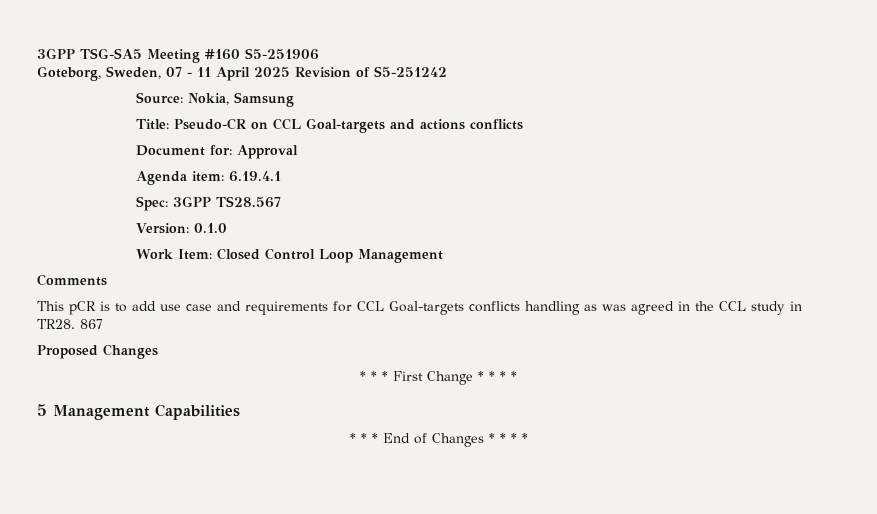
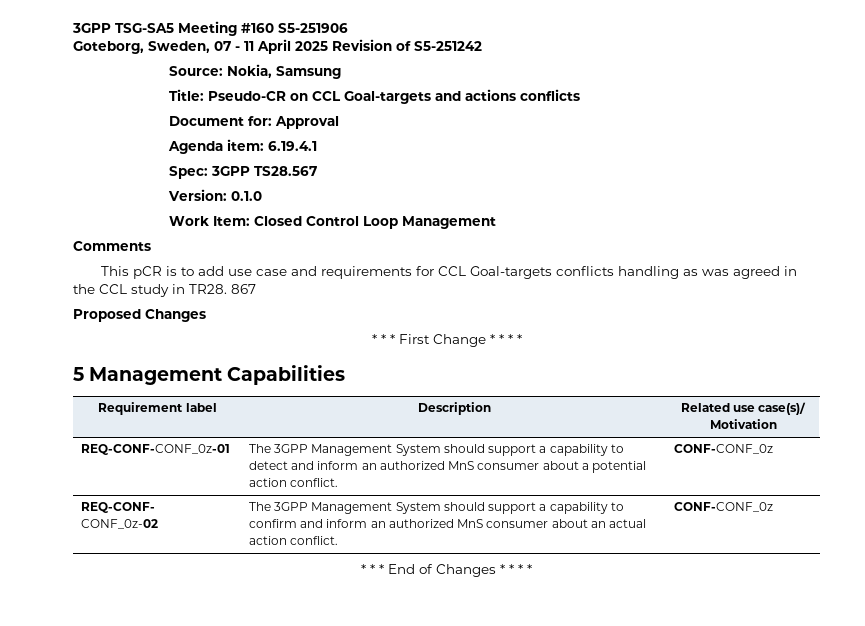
+ Requirement label | Description | Related use case(s)/ Motivation
+ REQ-CONF-CONF_0z-01 | The 3GPP Management System should support a capability to detect and inform an authorized MnS consumer about a potential action conflict. | CONF-CONF_0z
+ REQ-CONF- CONF_0z-02 | The 3GPP Management System should support a capability to confirm and inform an authorized MnS consumer about an actual action conflict. | CONF-CONF_0z

